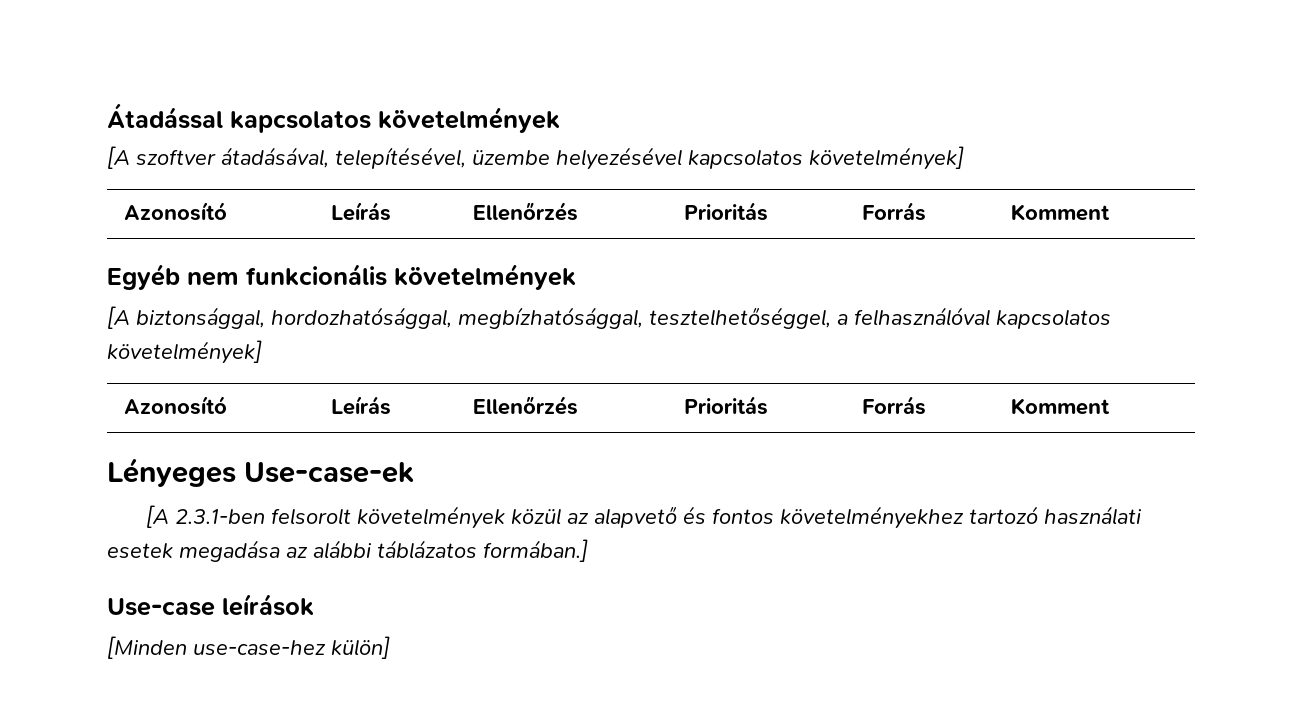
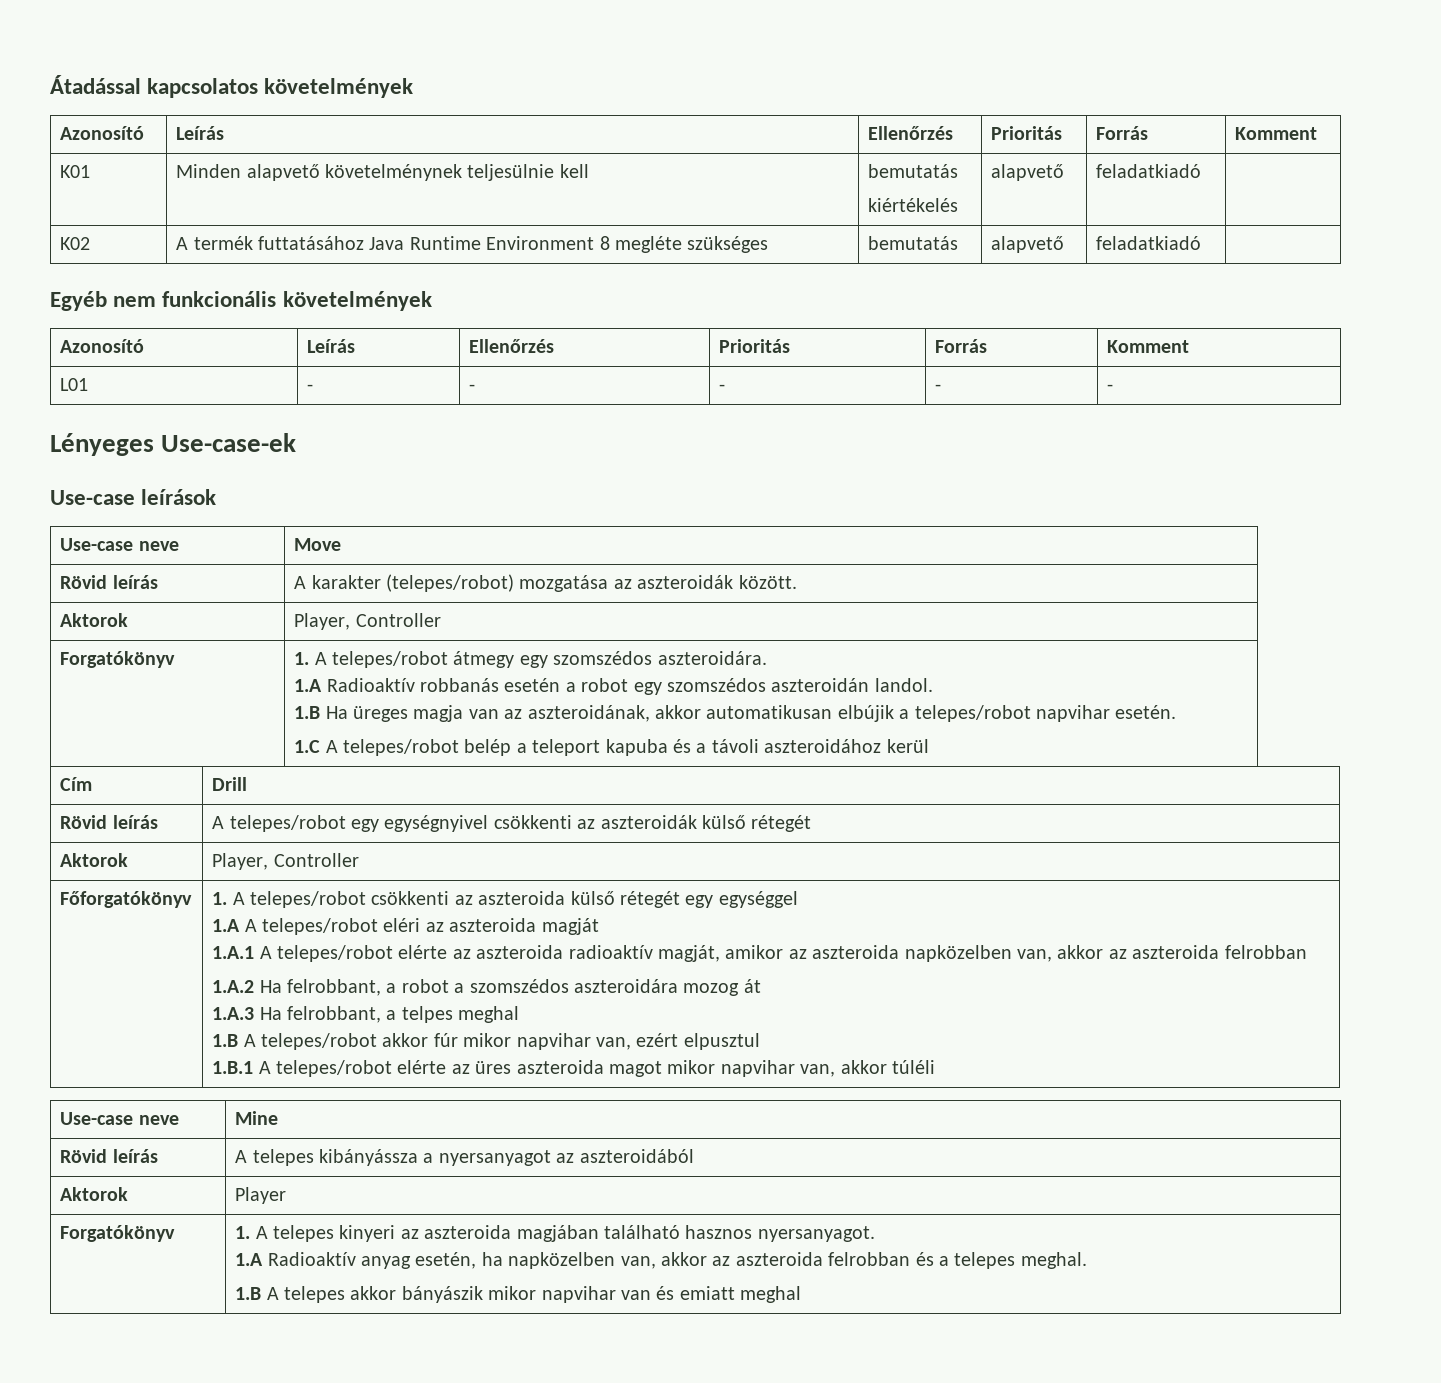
  Átadással kapcsolatos követelmények
- [A szoftver átadásával, telepítésével, üzembe helyezésével kapcsolatos követelmények]
  Azonosító | Leírás | Ellenőrzés | Prioritás | Forrás | Komment
+ K01 | Minden alapvető követelménynek teljesülnie kell | bemutatás
+ kiértékelés | alapvető | feladatkiadó |
+ K02 | A termék futtatásához Java Runtime Environment 8 megléte szükséges | bemutatás | alapvető | feladatkiadó |
  Egyéb nem funkcionális követelmények
- [A biztonsággal, hordozhatósággal, megbízhatósággal, tesztelhetőséggel, a felhasználóval kapcsolatos követelmények]
  Azonosító | Leírás | Ellenőrzés | Prioritás | Forrás | Komment
+ L01 | - | - | - | - | -
  Lényeges Use-case-ek
- [A 2.3.1-ben felsorolt követelmények közül az alapvető és fontos követelményekhez tartozó használati esetek megadása az alábbi táblázatos formában.]
  Use-case leírások
- [Minden use-case-hez külön]
+ Use-case neve | Move
+ Rövid leírás | A karakter (telepes/robot) mozgatása az aszteroidák között.
+ Aktorok | Player, Controller
+ Forgatókönyv | 1. A telepes/robot átmegy egy szomszédos aszteroidára.
+ 1.A Radioaktív robbanás esetén a robot egy szomszédos aszteroidán landol.
+ 1.B Ha üreges magja van az aszteroidának, akkor automatikusan elbújik a telepes/robot napvihar esetén.
+ 1.C A telepes/robot belép a teleport kapuba és a távoli aszteroidához kerül
+ Cím | Drill
+ Rövid leírás | A telepes/robot egy egységnyivel csökkenti az aszteroidák külső rétegét
+ Aktorok | Player, Controller
+ Főforgatókönyv | 1. A telepes/robot csökkenti az aszteroida külső rétegét egy egységgel
+ 1.A A telepes/robot eléri az aszteroida magját
+ 1.A.1 A telepes/robot elérte az aszteroida radioaktív magját, amikor az aszteroida napközelben van, akkor az aszteroida felrobban
+ 1.A.2 Ha felrobbant, a robot a szomszédos aszteroidára mozog át
+ 1.A.3 Ha felrobbant, a telpes meghal
+ 1.B A telepes/robot akkor fúr mikor napvihar van, ezért elpusztul
+ 1.B.1 A telepes/robot elérte az üres aszteroida magot mikor napvihar van, akkor túléli
+ Use-case neve | Mine
+ Rövid leírás | A telepes kibányássza a nyersanyagot az aszteroidából
+ Aktorok | Player
+ Forgatókönyv | 1. A telepes kinyeri az aszteroida magjában található hasznos nyersanyagot.
+ 1.A Radioaktív anyag esetén, ha napközelben van, akkor az aszteroida felrobban és a telepes meghal.
+ 1.B A telepes akkor bányászik mikor napvihar van és emiatt meghal

